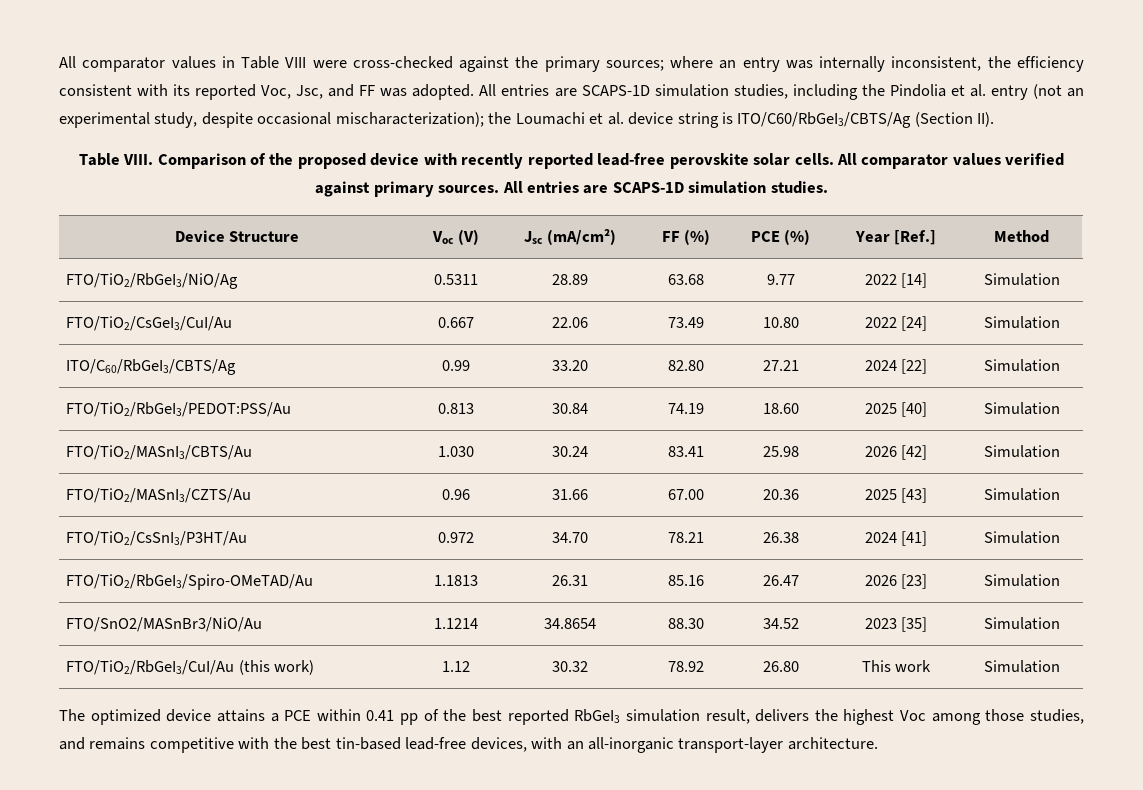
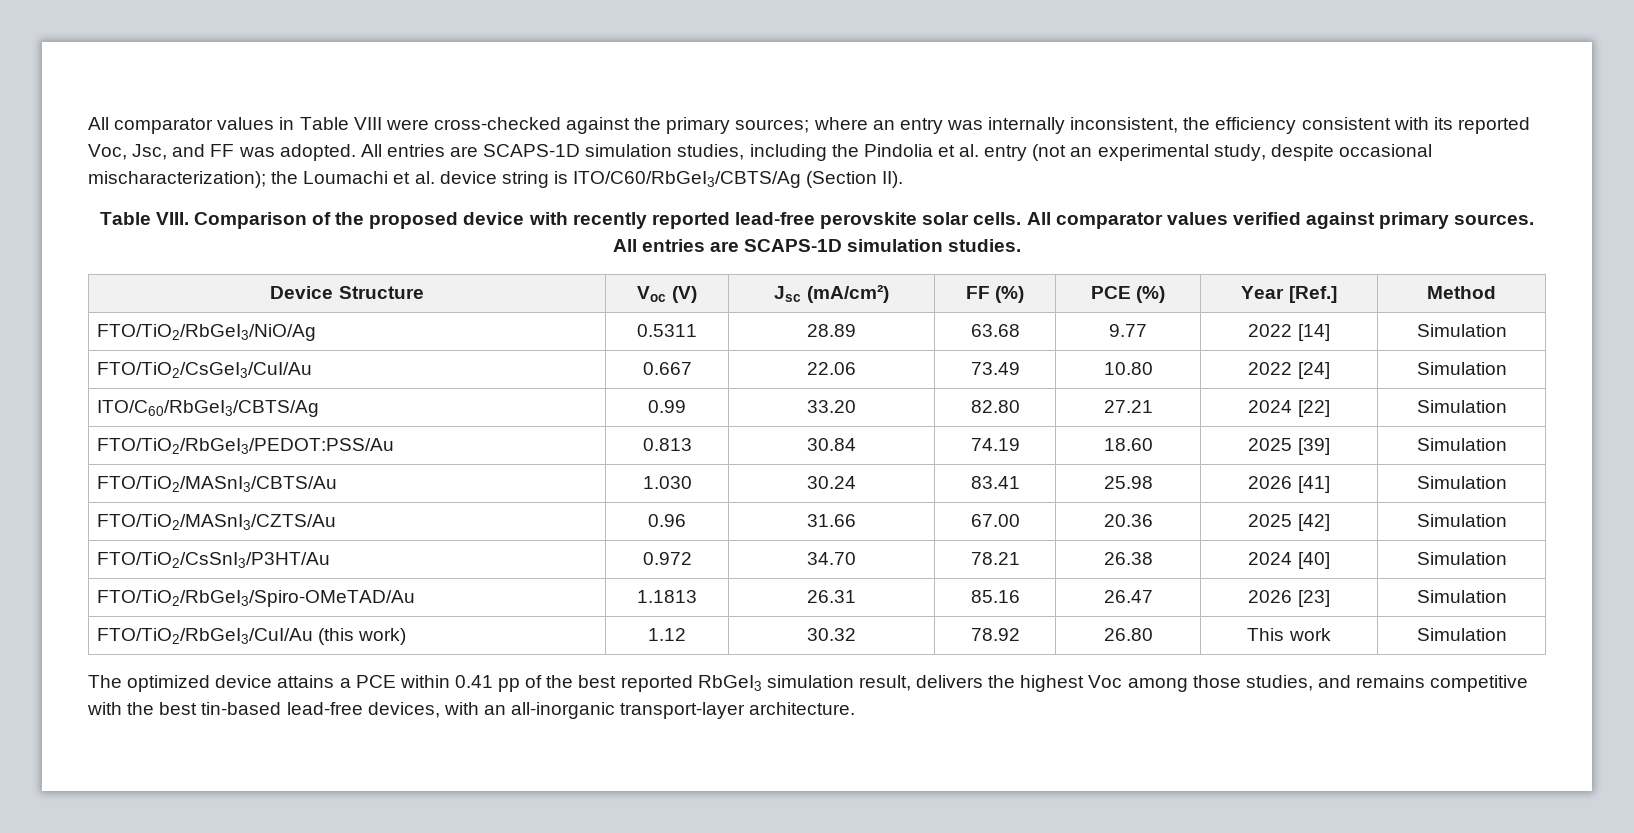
- FTO/TiO2/RbGeI3/PEDOT:PSS/Au | 0.813 | 30.84 | 74.19 | 18.60 | 2025 [40] | Simulation
+ FTO/TiO2/RbGeI3/PEDOT:PSS/Au | 0.813 | 30.84 | 74.19 | 18.60 | 2025 [39] | Simulation
- FTO/TiO2/MASnI3/CBTS/Au | 1.030 | 30.24 | 83.41 | 25.98 | 2026 [42] | Simulation
+ FTO/TiO2/MASnI3/CBTS/Au | 1.030 | 30.24 | 83.41 | 25.98 | 2026 [41] | Simulation
- FTO/TiO2/MASnI3/CZTS/Au | 0.96 | 31.66 | 67.00 | 20.36 | 2025 [43] | Simulation
+ FTO/TiO2/MASnI3/CZTS/Au | 0.96 | 31.66 | 67.00 | 20.36 | 2025 [42] | Simulation
- FTO/TiO2/CsSnI3/P3HT/Au | 0.972 | 34.70 | 78.21 | 26.38 | 2024 [41] | Simulation
+ FTO/TiO2/CsSnI3/P3HT/Au | 0.972 | 34.70 | 78.21 | 26.38 | 2024 [40] | Simulation
- FTO/SnO2/MASnBr3/NiO/Au | 1.1214 | 34.8654 | 88.30 | 34.52 | 2023 [35] | Simulation

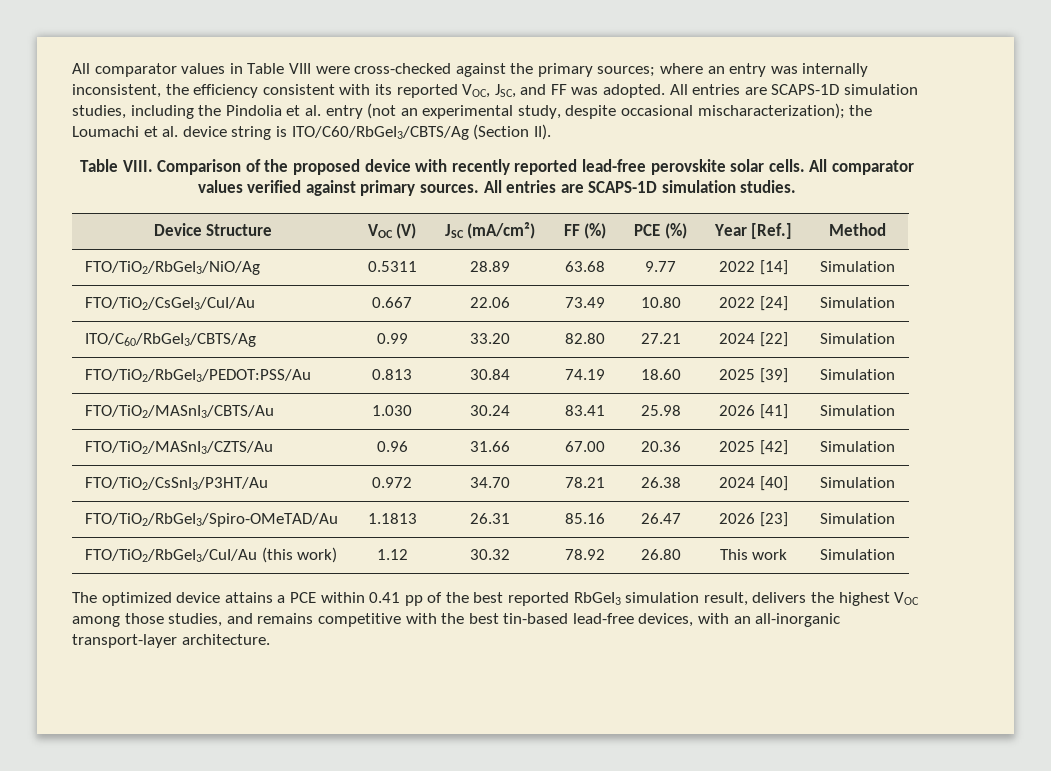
- All comparator values in Table VIII were cross-checked against the primary sources; where an entry was internally inconsistent, the efficiency consistent with its reported Voc, Jsc, and FF was adopted.
+ All comparator values in Table VIII were cross-checked against the primary sources; where an entry was internally inconsistent, the efficiency consistent with its reported VOC, JSC, and FF was adopted.
- Device Structure | Voc (V) | Jsc (mA/cm²) | FF (%) | PCE (%) | Year [Ref.] | Method
+ Device Structure | VOC (V) | JSC (mA/cm²) | FF (%) | PCE (%) | Year [Ref.] | Method
- The optimized device attains a PCE within 0.41 pp of the best reported RbGeI3 simulation result, delivers the highest Voc among those studies, and remains competitive with the best tin-based lead-free devices, with an all-inorganic transport-layer architecture.
+ The optimized device attains a PCE within 0.41 pp of the best reported RbGeI3 simulation result, delivers the highest VOC among those studies, and remains competitive with the best tin-based lead-free devices, with an all-inorganic transport-layer architecture.

